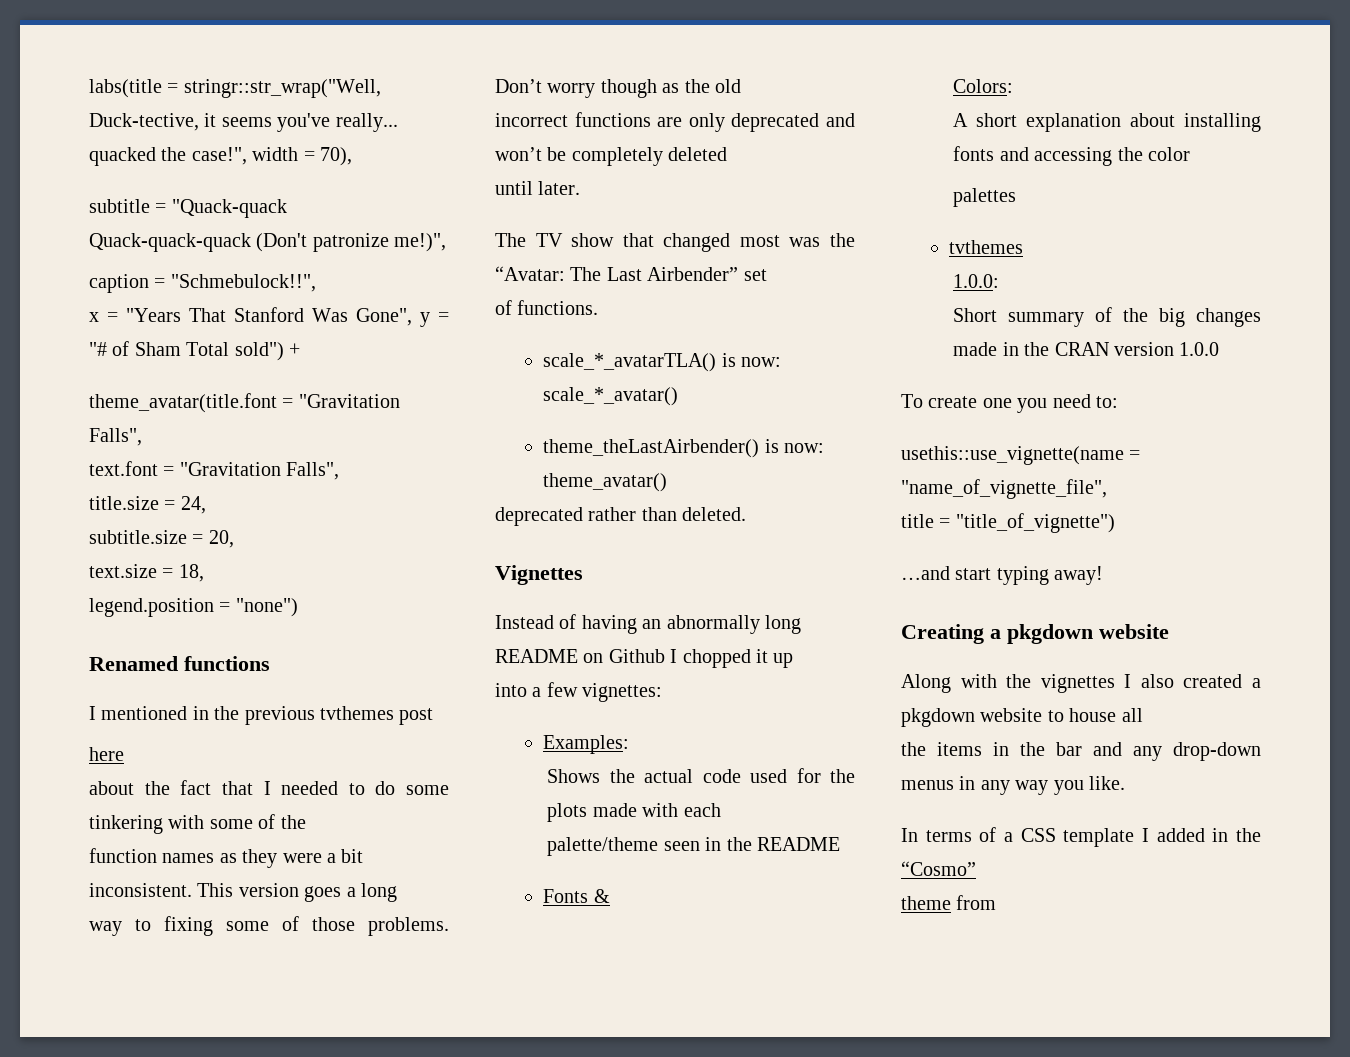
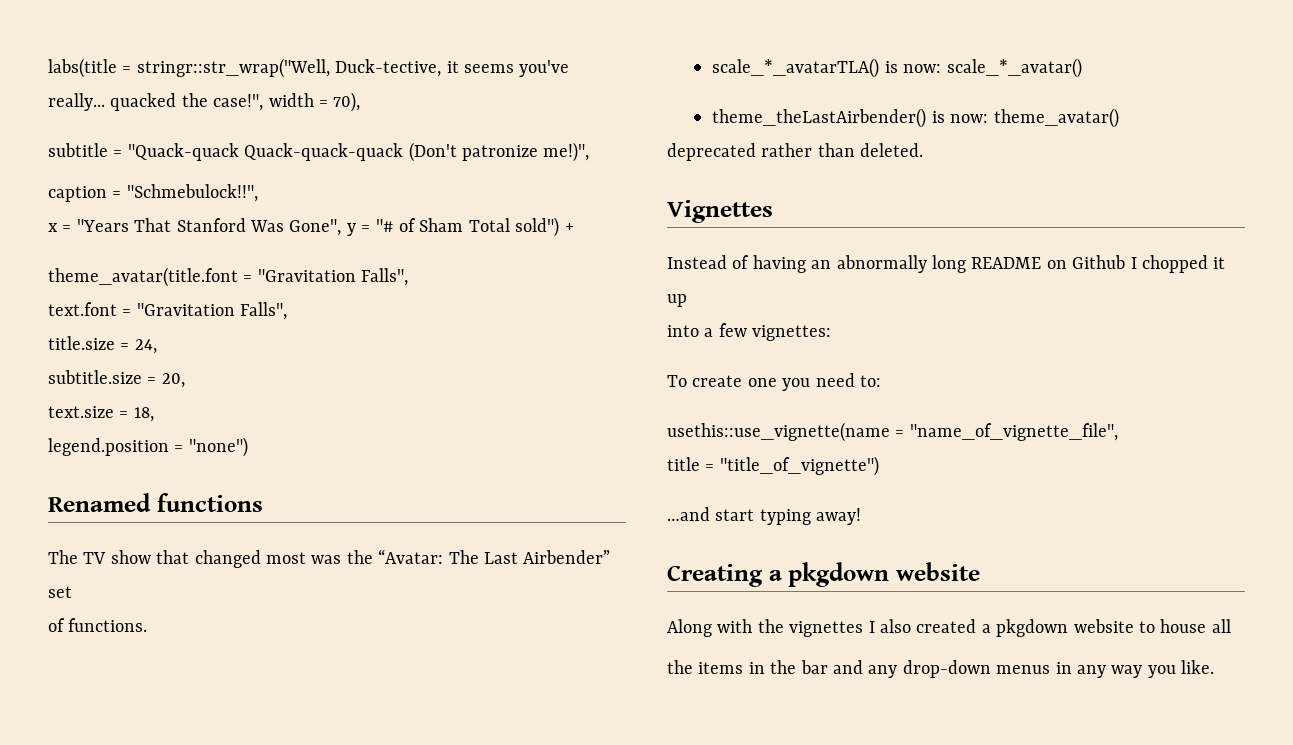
- I mentioned in the previous tvthemes post
- here
- about the fact that I needed to do some tinkering with some of the
- function names as they were a bit inconsistent. This version goes a long
- way to fixing some of those problems. Don’t worry though as the old
- incorrect functions are only deprecated and won’t be completely deleted
- until later.
- Examples:
- Shows the actual code used for the plots made with each
- palette/theme seen in the README
- Fonts &
- Colors:
- A short explanation about installing fonts and accessing the color
- palettes
- tvthemes
- 1.0.0:
- Short summary of the big changes made in the CRAN version 1.0.0
- In terms of a CSS template I added in the “Cosmo”
- theme from

